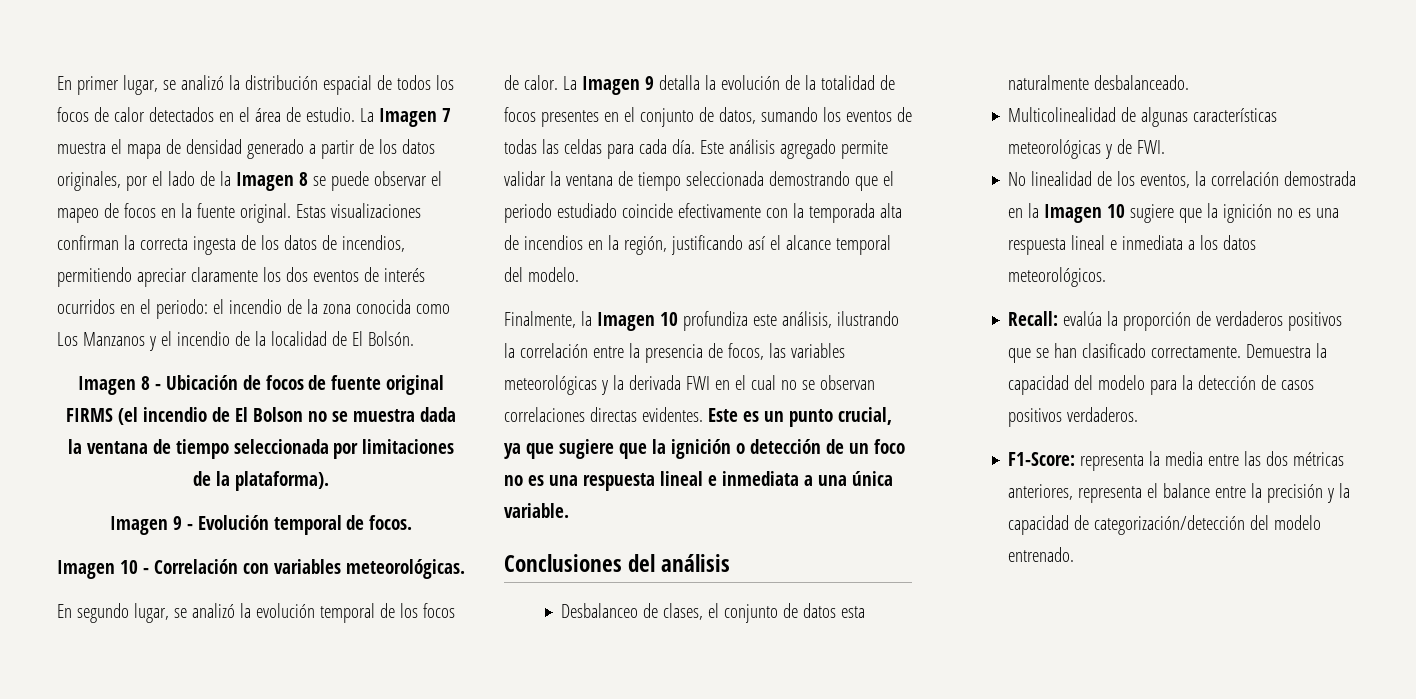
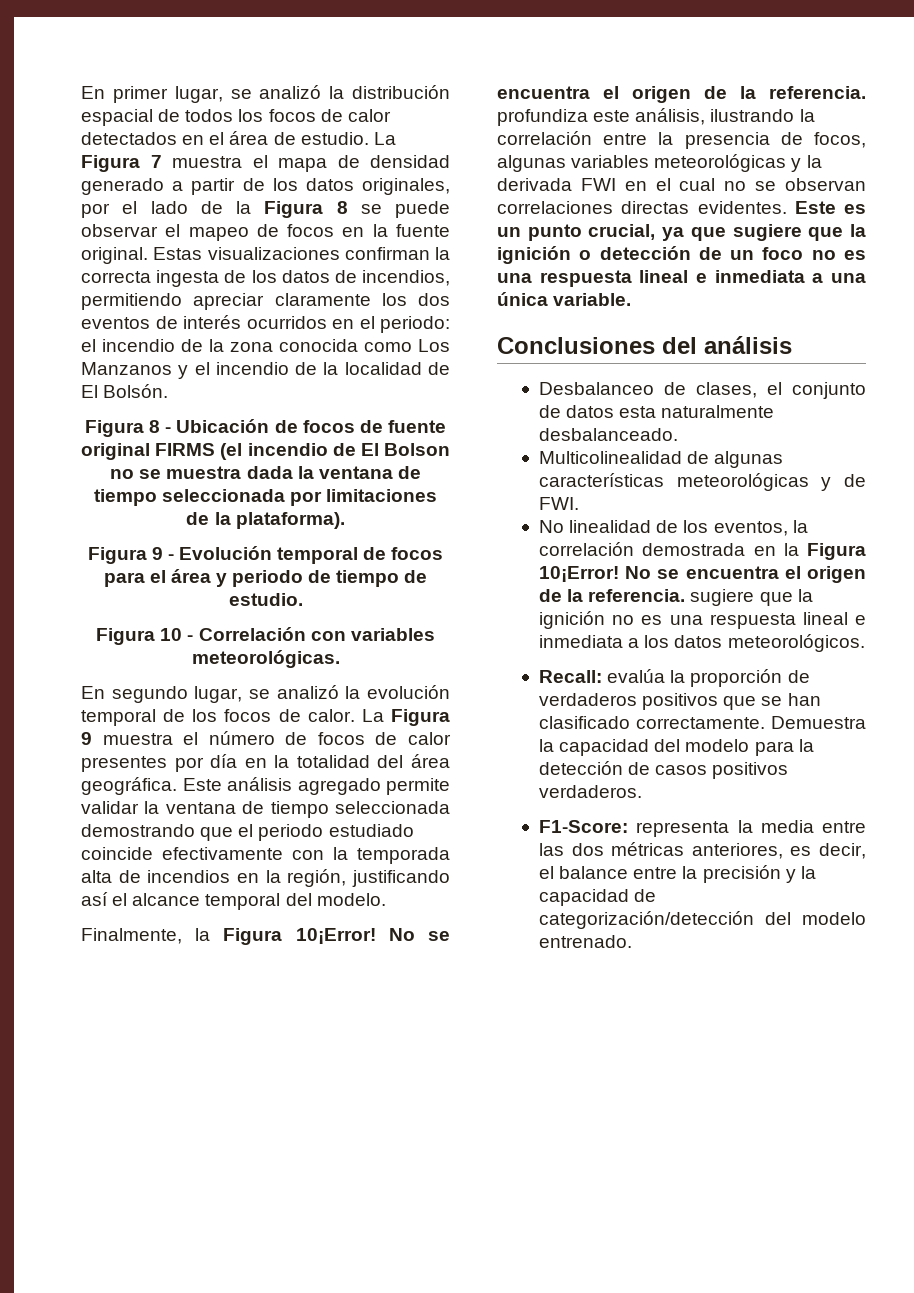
- La Imagen 7 muestra el mapa de densidad generado a partir de los datos originales, por el lado de la Imagen 8 se puede observar el mapeo de focos en la fuente original.
+ La Figura 7 muestra el mapa de densidad generado a partir de los datos originales, por el lado de la Figura 8 se puede observar el mapeo de focos en la fuente original.
- Imagen 8 - Ubicación de focos de fuente original FIRMS (el incendio de El Bolson no se muestra dada la ventana de tiempo seleccionada por limitaciones de la plataforma).
+ Figura 8 - Ubicación de focos de fuente original FIRMS (el incendio de El Bolson no se muestra dada la ventana de tiempo seleccionada por limitaciones de la plataforma).
- Imagen 9 - Evolución temporal de focos.
- Imagen 10 - Correlación con variables meteorológicas.
+ Figura 9 - Evolución temporal de focos para el área y periodo de tiempo de estudio.
+ Figura 10 - Correlación con variables meteorológicas.
- La Imagen 9 detalla la evolución de la totalidad de focos presentes en el conjunto de datos, sumando los eventos de todas las celdas para cada día.
+ La Figura 9 muestra el número de focos de calor presentes por día en la totalidad del área geográfica.
- Finalmente, la Imagen 10 profundiza este análisis, ilustrando la correlación entre la presencia de focos, las variables meteorológicas y la derivada FWI en el cual no se observan correlaciones directas evidentes.
+ Finalmente, la Figura 10¡Error! No se encuentra el origen de la referencia. profundiza este análisis, ilustrando la correlación entre la presencia de focos, algunas variables meteorológicas y la derivada FWI en el cual no se observan correlaciones directas evidentes.
- No linealidad de los eventos, la correlación demostrada en la Imagen 10 sugiere que la ignición no es una respuesta lineal e inmediata a los datos meteorológicos.
+ No linealidad de los eventos, la correlación demostrada en la Figura 10¡Error! No se encuentra el origen de la referencia. sugiere que la ignición no es una respuesta lineal e inmediata a los datos meteorológicos.
- F1-Score: representa la media entre las dos métricas anteriores, representa el balance entre la precisión y la capacidad de categorización/detección del modelo entrenado.
+ F1-Score: representa la media entre las dos métricas anteriores, es decir, el balance entre la precisión y la capacidad de categorización/detección del modelo entrenado.

